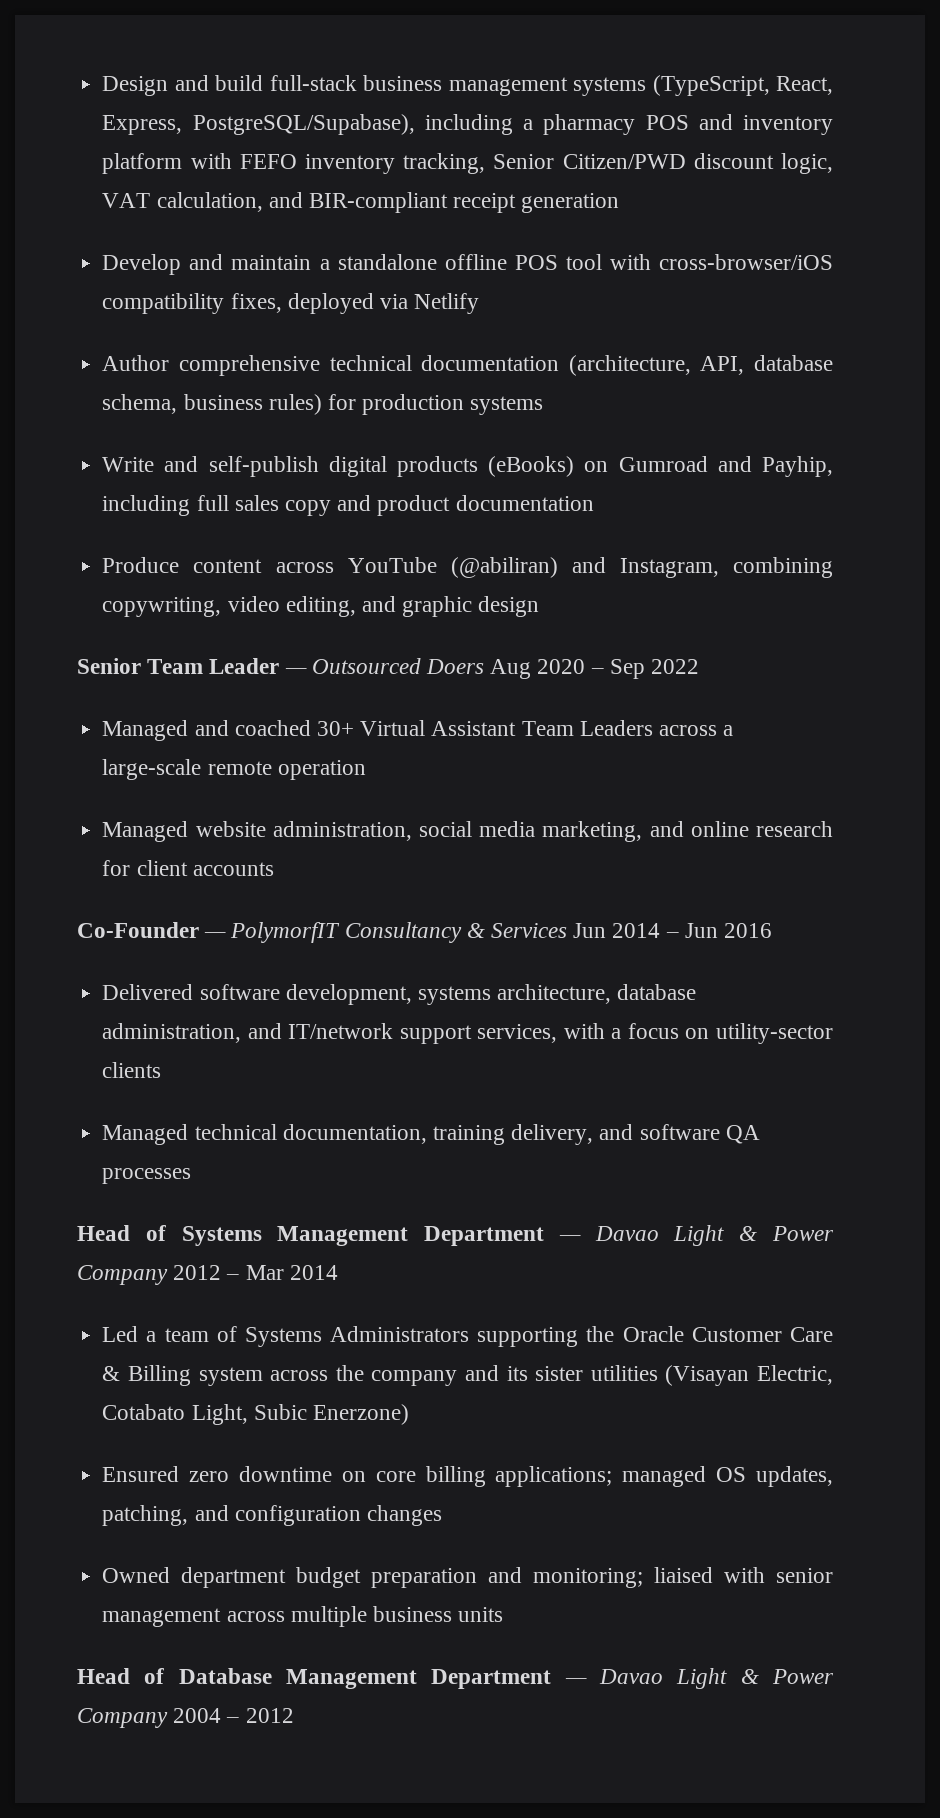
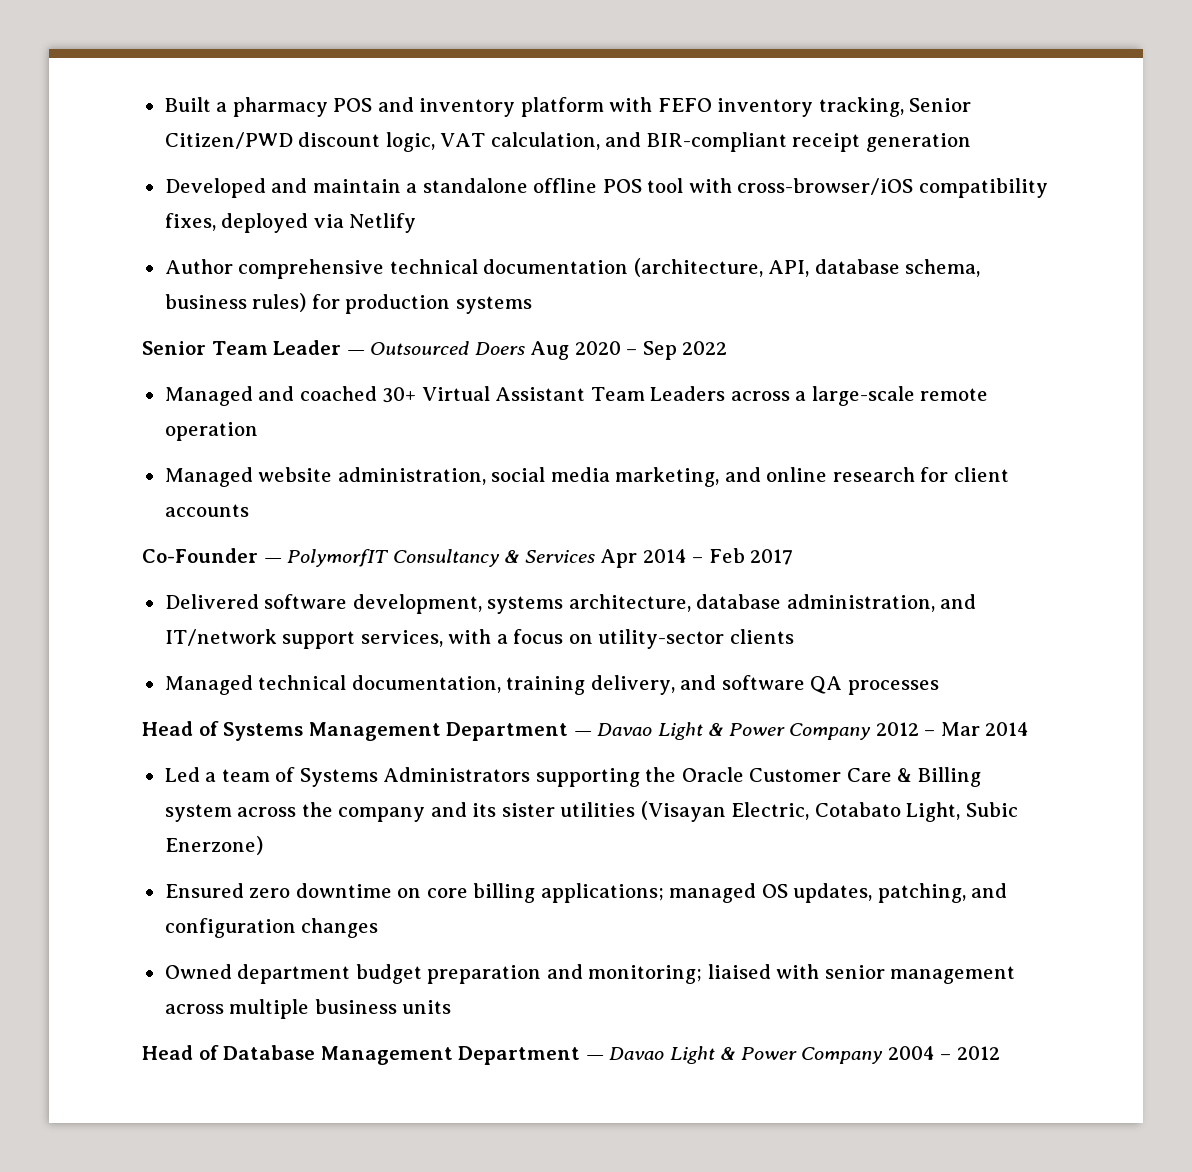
- Design and build full-stack business management systems (TypeScript, React, Express, PostgreSQL/Supabase), including a pharmacy POS and inventory platform with FEFO inventory tracking, Senior Citizen/PWD discount logic, VAT calculation, and BIR-compliant receipt generation
+ Built a pharmacy POS and inventory platform with FEFO inventory tracking, Senior Citizen/PWD discount logic, VAT calculation, and BIR-compliant receipt generation
- Develop and maintain a standalone offline POS tool with cross-browser/iOS compatibility fixes, deployed via Netlify
+ Developed and maintain a standalone offline POS tool with cross-browser/iOS compatibility fixes, deployed via Netlify
- Write and self-publish digital products (eBooks) on Gumroad and Payhip, including full sales copy and product documentation
- Produce content across YouTube (@abiliran) and Instagram, combining copywriting, video editing, and graphic design
- Co-Founder — PolymorfIT Consultancy & Services Jun 2014 – Jun 2016
+ Co-Founder — PolymorfIT Consultancy & Services Apr 2014 – Feb 2017

